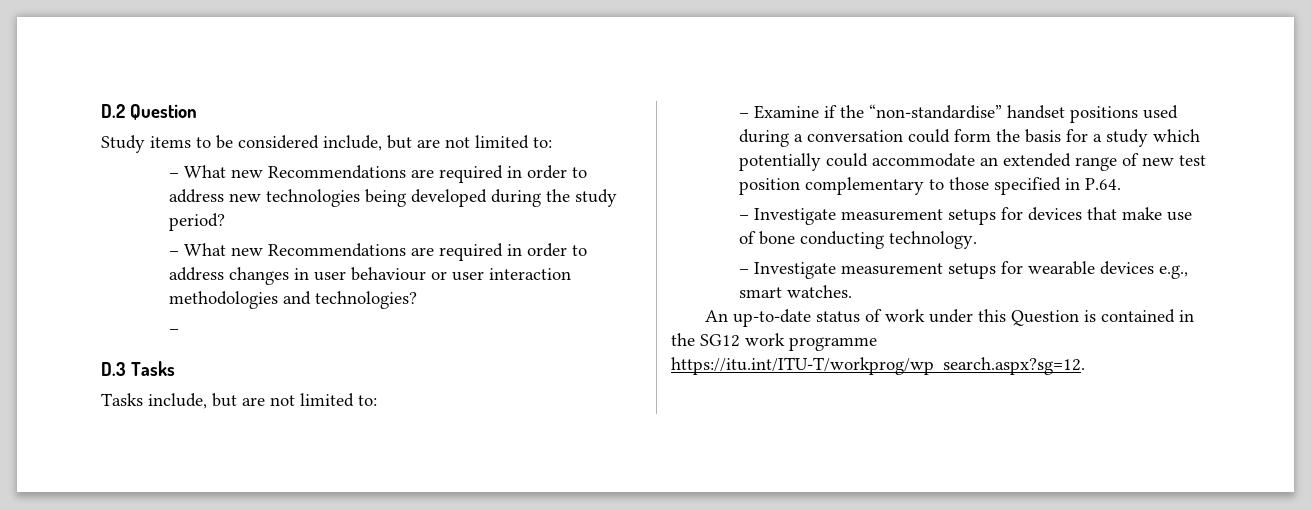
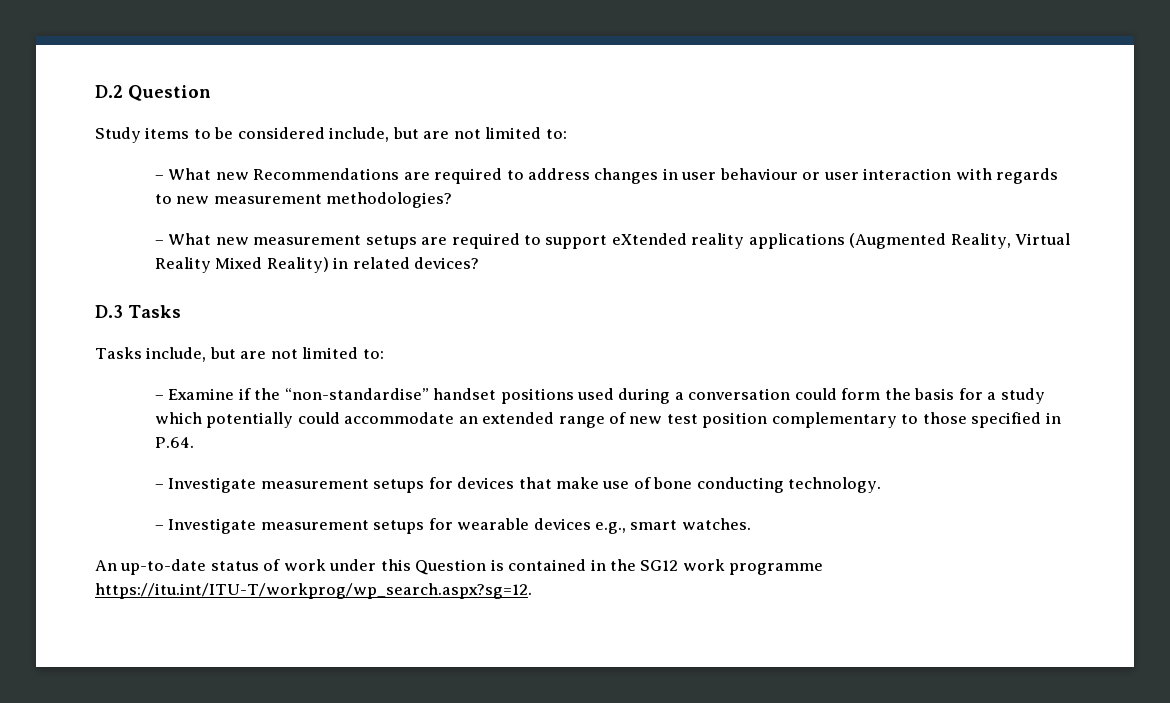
- – What new Recommendations are required in order to address new technologies being developed during the study period?
- – What new Recommendations are required in order to address changes in user behaviour or user interaction methodologies and technologies?
- –
+ – What new Recommendations are required to address changes in user behaviour or user interaction with regards to new measurement methodologies?
+ – What new measurement setups are required to support eXtended reality applications (Augmented Reality, Virtual Reality Mixed Reality) in related devices?

